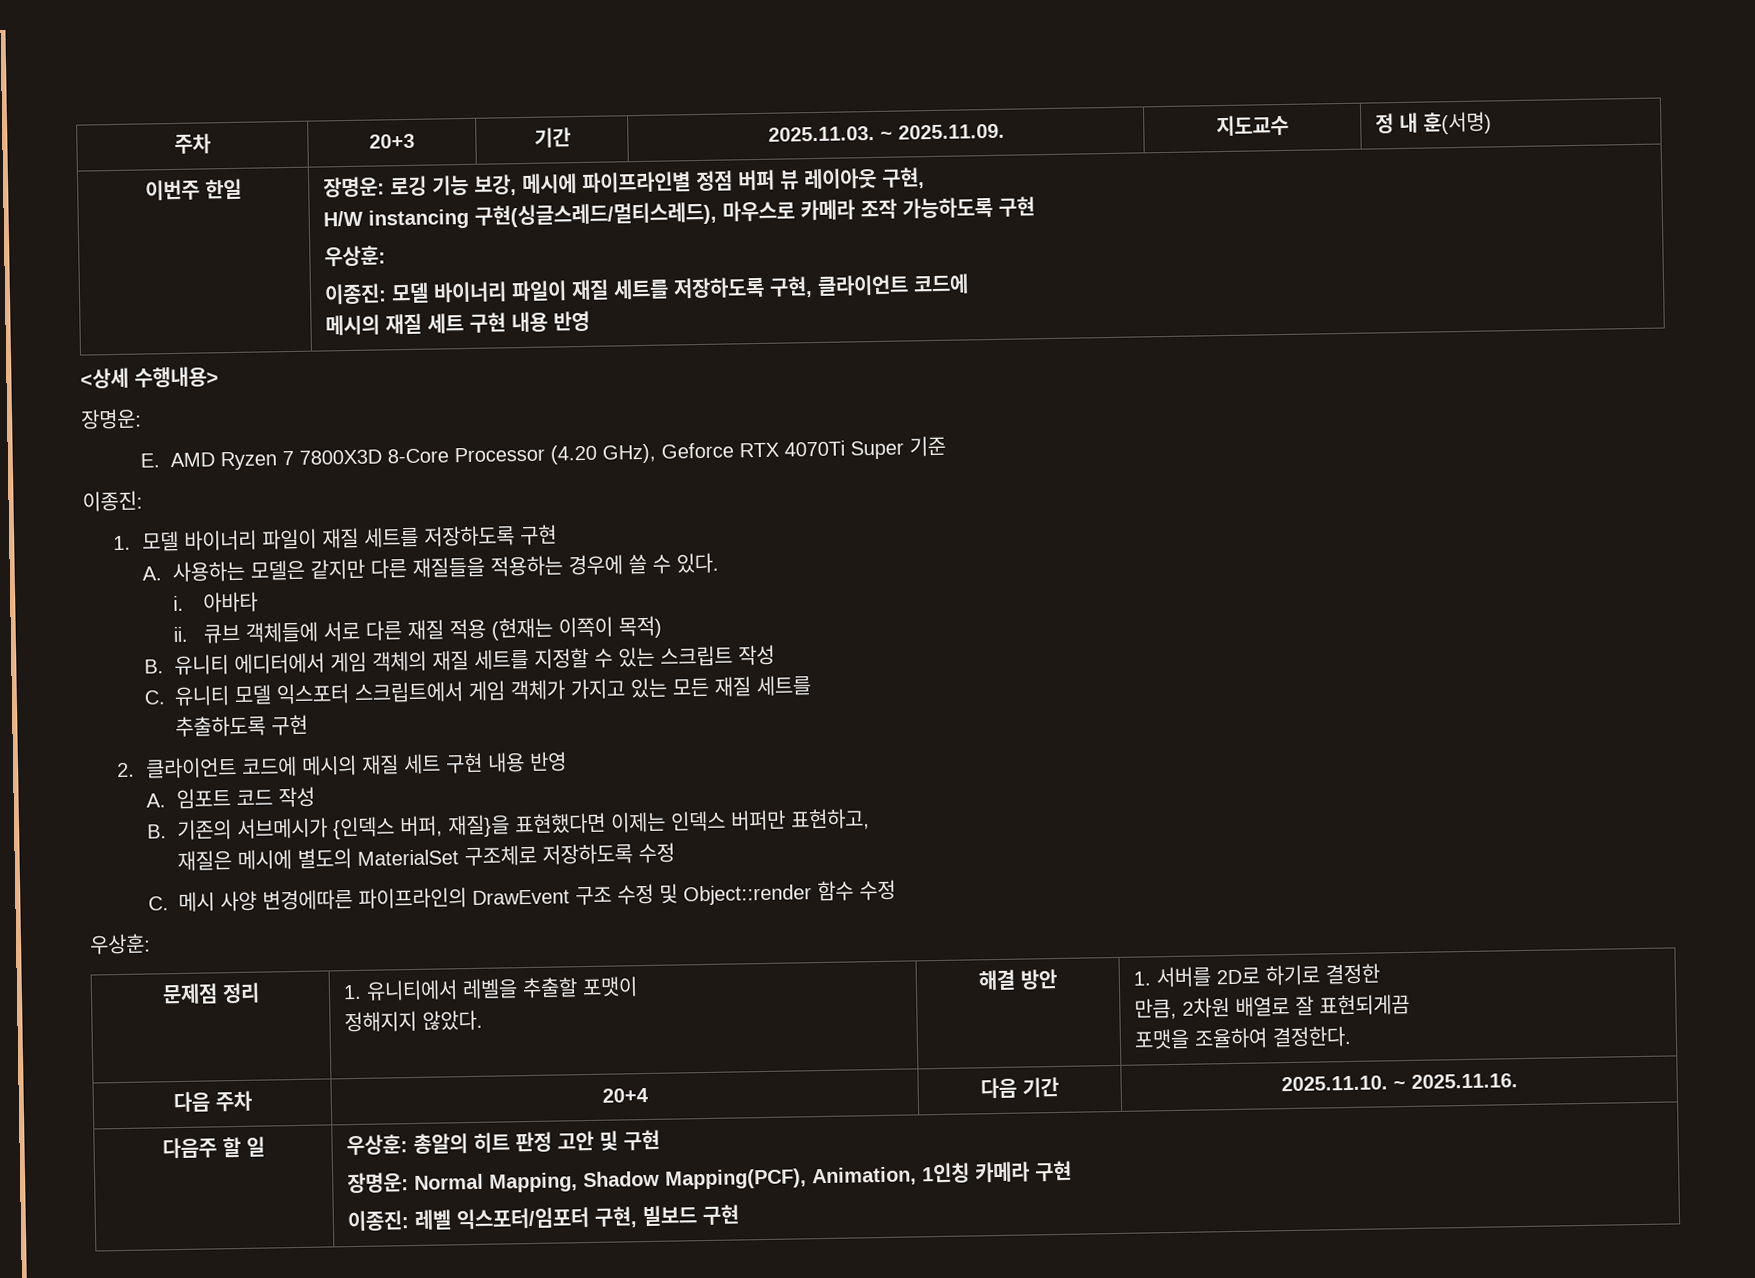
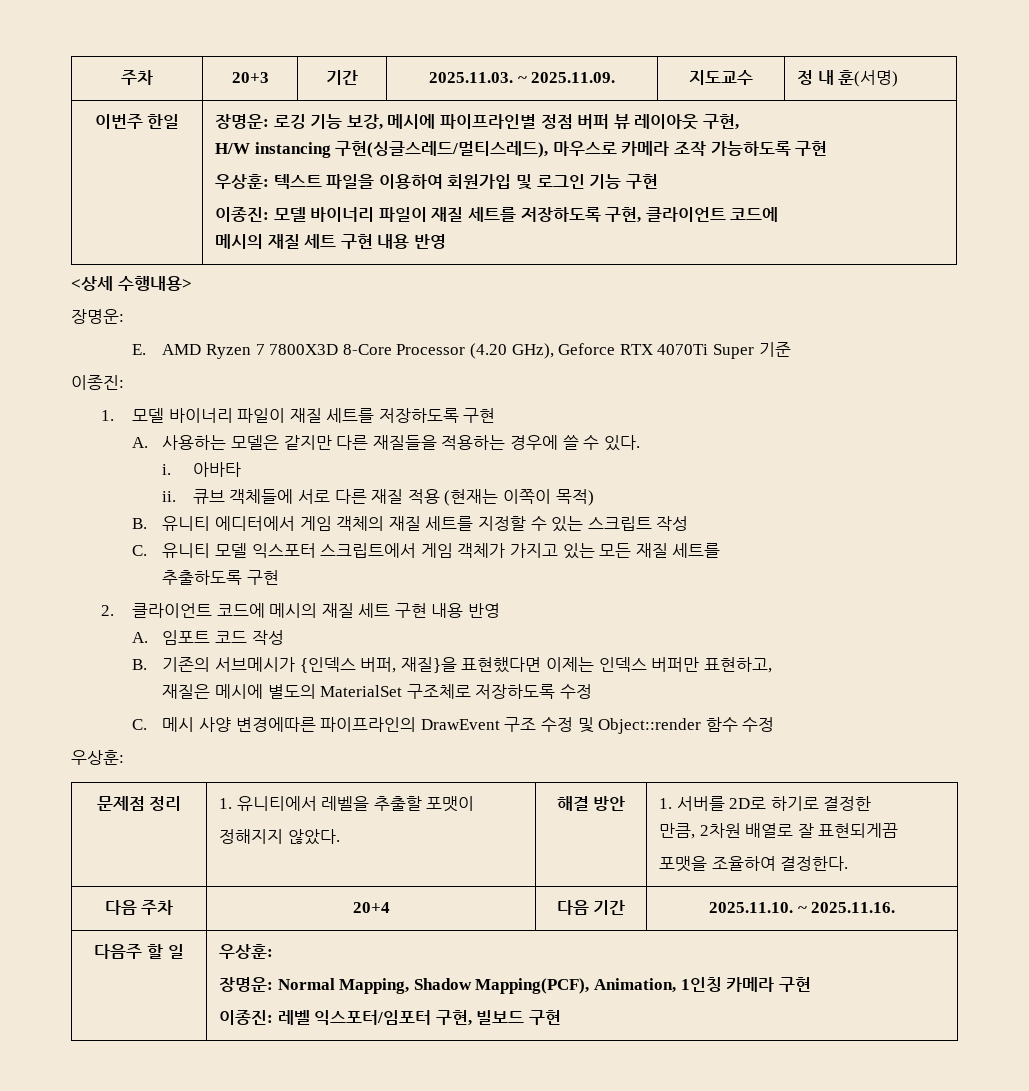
  H/W instancing 구현(싱글스레드/멀티스레드), 마우스로 카메라 조작 가능하도록 구현
- 우상훈:
+ 우상훈: 텍스트 파일을 이용하여 회원가입 및 로그인 기능 구현
- 다음주 할 일 | 우상훈: 총알의 히트 판정 고안 및 구현
+ 다음주 할 일 | 우상훈:

